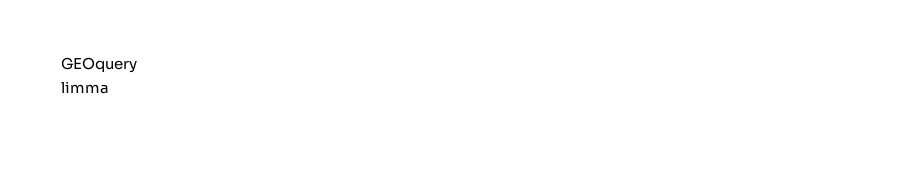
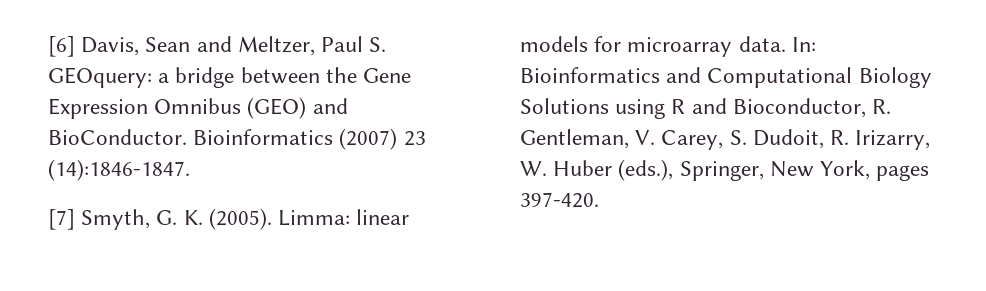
- GEOquery
- limma
+ [6] Davis, Sean and Meltzer, Paul S. GEOquery: a bridge between the Gene Expression Omnibus (GEO) and BioConductor. Bioinformatics (2007) 23 (14):1846-1847.
+ [7] Smyth, G. K. (2005). Limma: linear models for microarray data. In: Bioinformatics and Computational Biology Solutions using R and Bioconductor, R. Gentleman, V. Carey, S. Dudoit, R. Irizarry, W. Huber (eds.), Springer, New York, pages 397-420.

